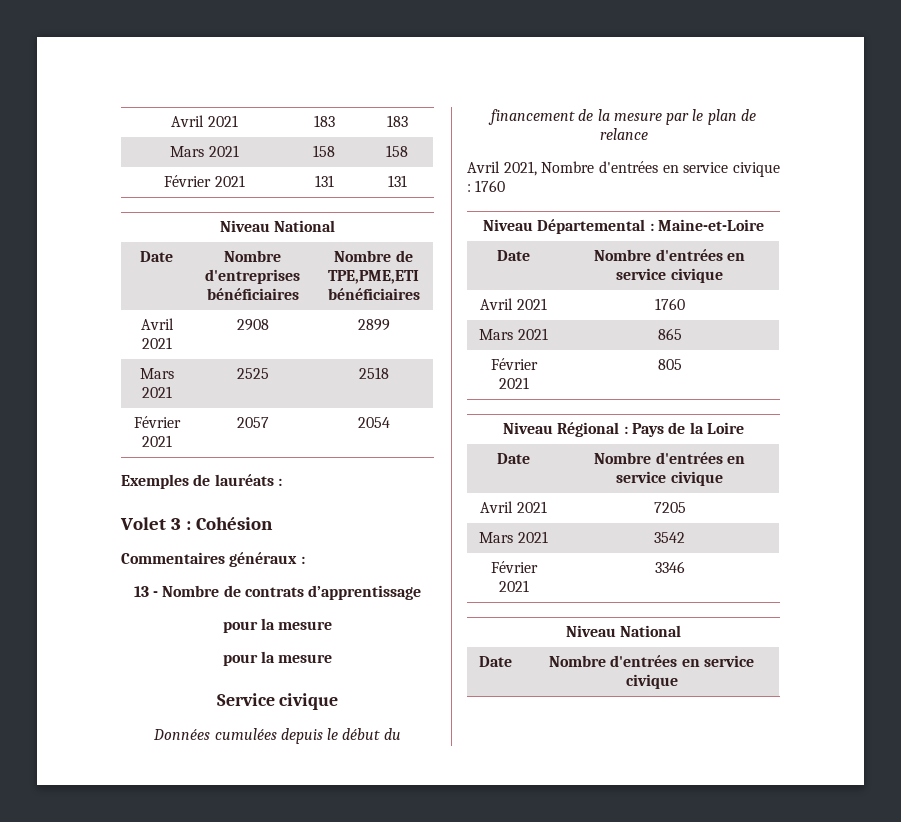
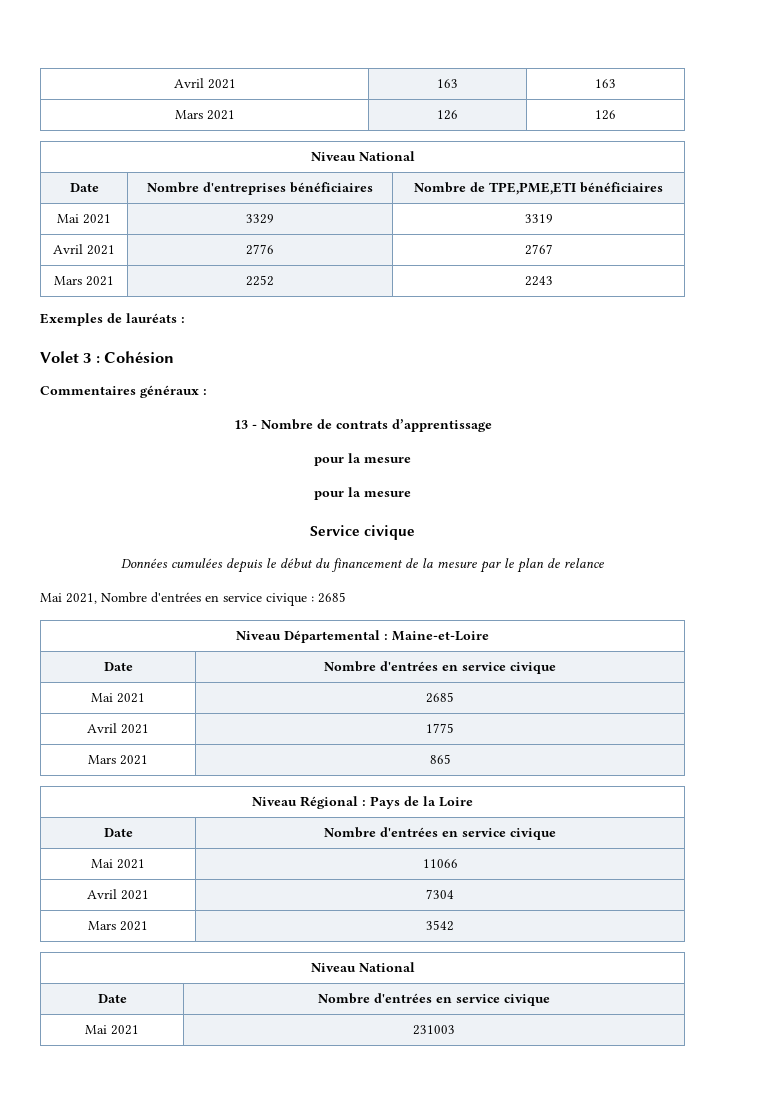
- Avril 2021 | 183 | 183
- Mars 2021 | 158 | 158
- Février 2021 | 131 | 131
+ Avril 2021 | 163 | 163
+ Mars 2021 | 126 | 126
- Avril 2021 | 2908 | 2899
- Mars 2021 | 2525 | 2518
- Février 2021 | 2057 | 2054
+ Mai 2021 | 3329 | 3319
+ Avril 2021 | 2776 | 2767
+ Mars 2021 | 2252 | 2243
- Avril 2021, Nombre d'entrées en service civique : 1760
+ Mai 2021, Nombre d'entrées en service civique : 2685
- Avril 2021 | 1760
+ Mai 2021 | 2685
+ Avril 2021 | 1775
- Février 2021 | 805
- Avril 2021 | 7205
+ Mai 2021 | 11066
+ Avril 2021 | 7304
- Février 2021 | 3346
+ Mai 2021 | 231003

